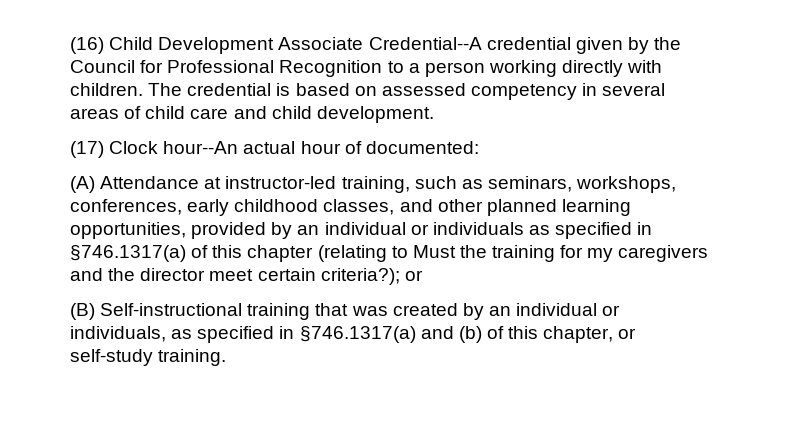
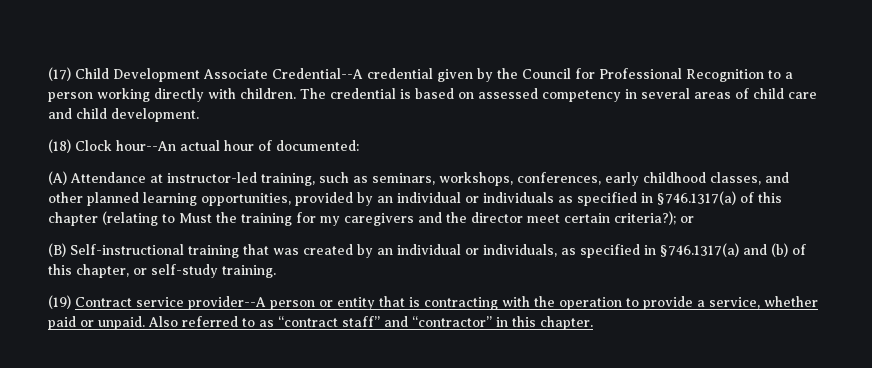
- (16) Child Development Associate Credential--A credential given by the Council for Professional Recognition to a person working directly with children.
+ (17) Child Development Associate Credential--A credential given by the Council for Professional Recognition to a person working directly with children.
- (17) Clock hour--An actual hour of documented:
+ (18) Clock hour--An actual hour of documented:
+ (19) Contract service provider--A person or entity that is contracting with the operation to provide a service, whether paid or unpaid. Also referred to as “contract staff” and “contractor” in this chapter.

